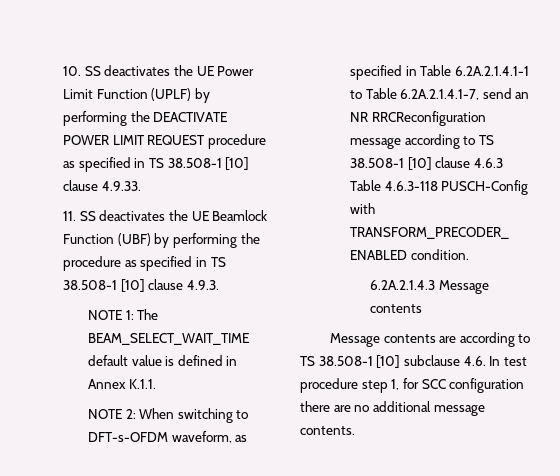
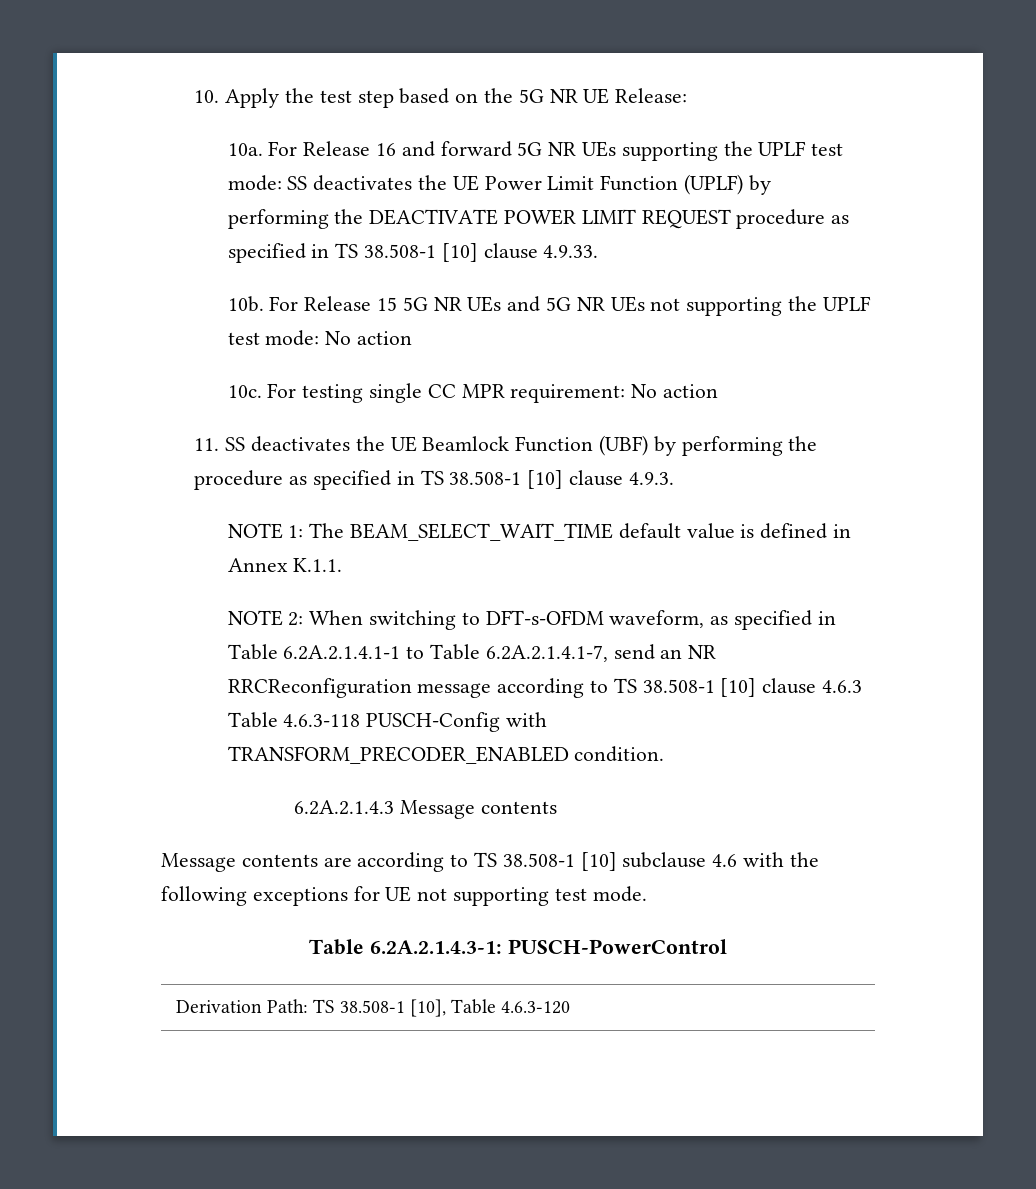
- 10. SS deactivates the UE Power Limit Function (UPLF) by performing the DEACTIVATE POWER LIMIT REQUEST procedure as specified in TS 38.508-1 [10] clause 4.9.33.
+ 10. Apply the test step based on the 5G NR UE Release:
+ 10a. For Release 16 and forward 5G NR UEs supporting the UPLF test mode: SS deactivates the UE Power Limit Function (UPLF) by performing the DEACTIVATE POWER LIMIT REQUEST procedure as specified in TS 38.508-1 [10] clause 4.9.33.
+ 10b. For Release 15 5G NR UEs and 5G NR UEs not supporting the UPLF test mode: No action
+ 10c. For testing single CC MPR requirement: No action
- Message contents are according to TS 38.508-1 [10] subclause 4.6. In test procedure step 1, for SCC configuration there are no additional message contents.
+ Message contents are according to TS 38.508-1 [10] subclause 4.6 with the following exceptions for UE not supporting test mode.
+ Table 6.2A.2.1.4.3-1: PUSCH-PowerControl
+ Derivation Path: TS 38.508-1 [10], Table 4.6.3-120

